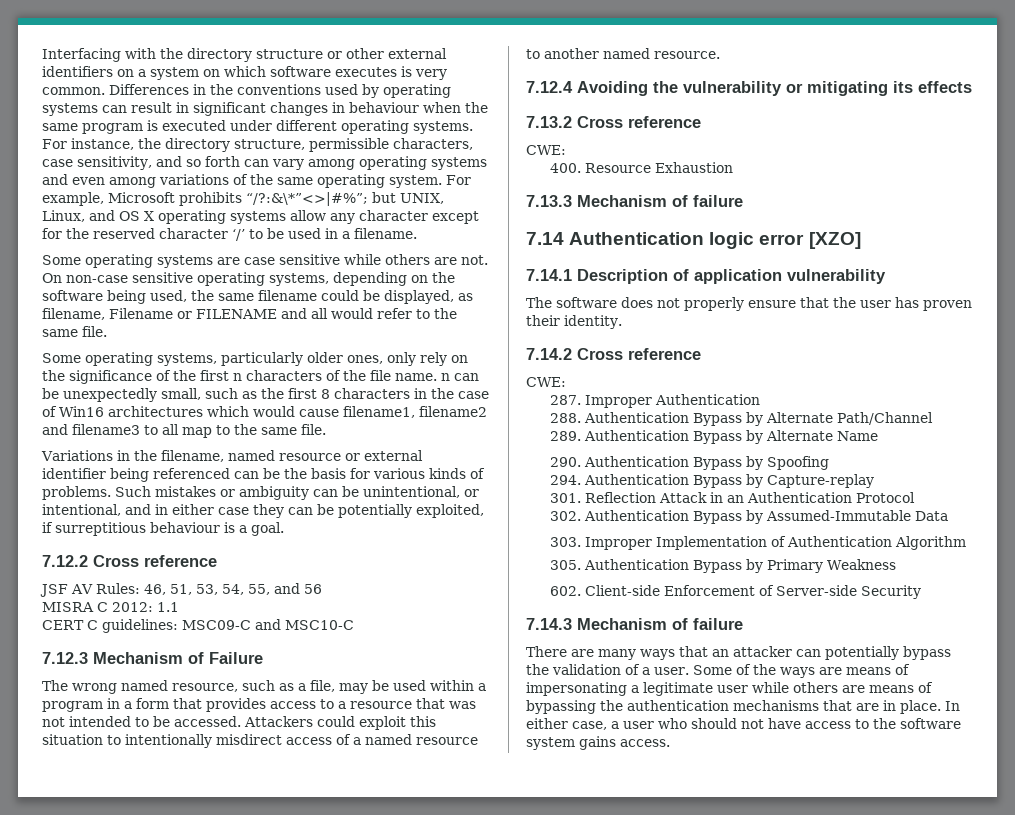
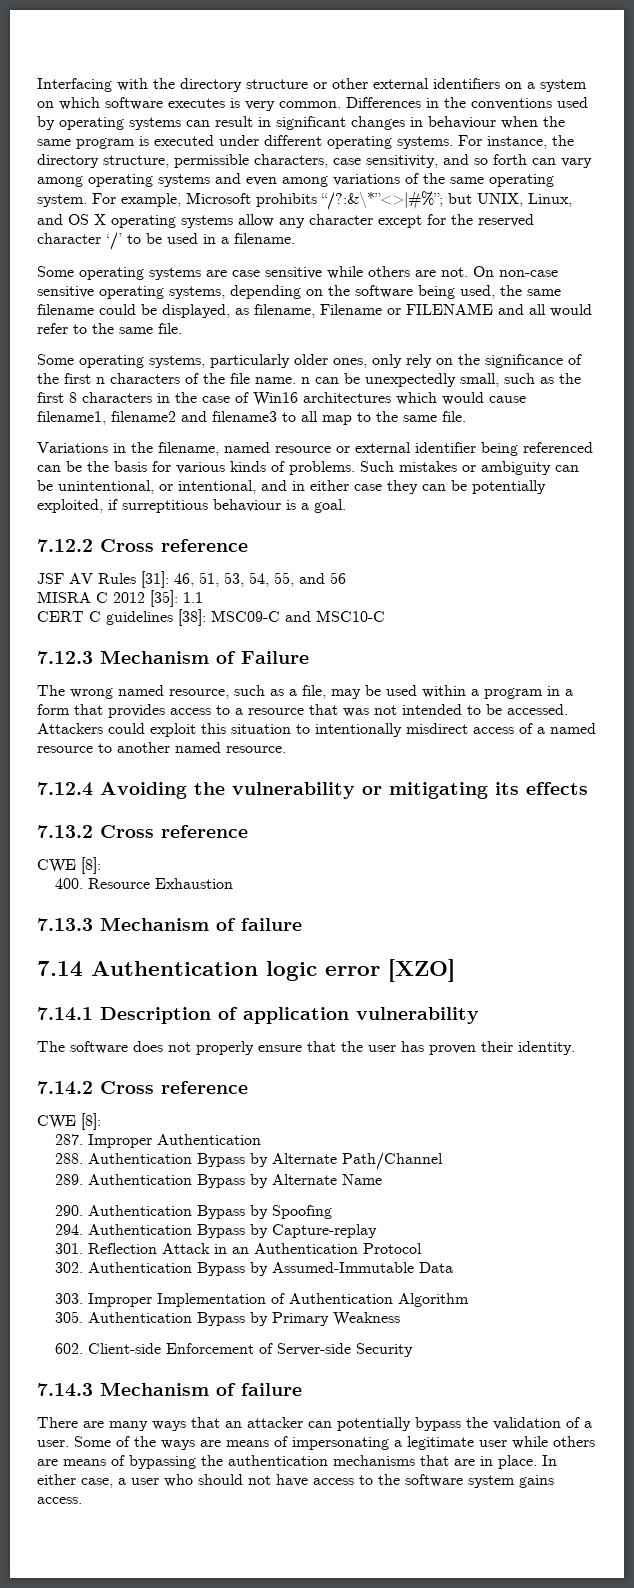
- JSF AV Rules: 46, 51, 53, 54, 55, and 56
+ JSF AV Rules [31]: 46, 51, 53, 54, 55, and 56
- MISRA C 2012: 1.1
+ MISRA C 2012 [35]: 1.1
- CERT C guidelines: MSC09-C and MSC10-C
+ CERT C guidelines [38]: MSC09-C and MSC10-C
  7.13.2 Cross reference
- CWE:
+ CWE [8]:
  7.14.2 Cross reference
- CWE:
+ CWE [8]:

